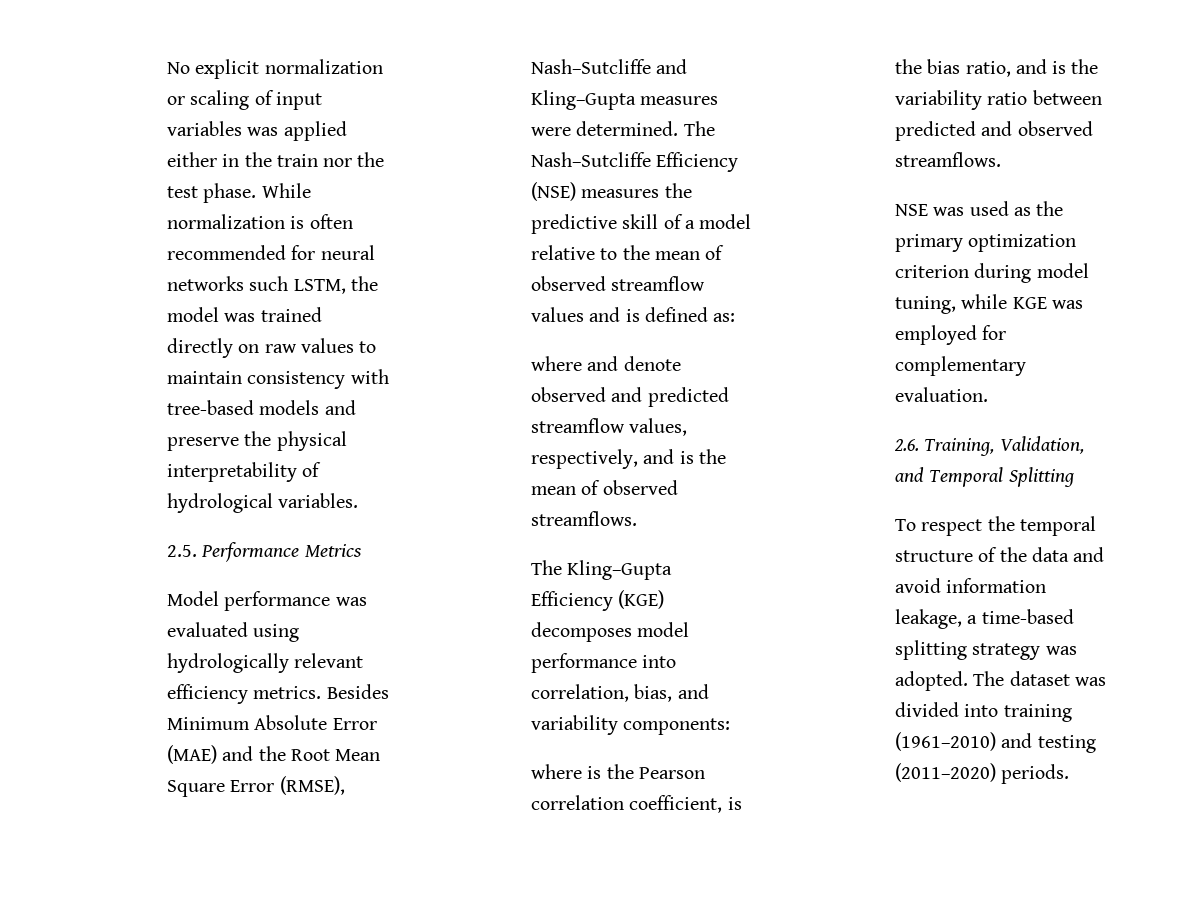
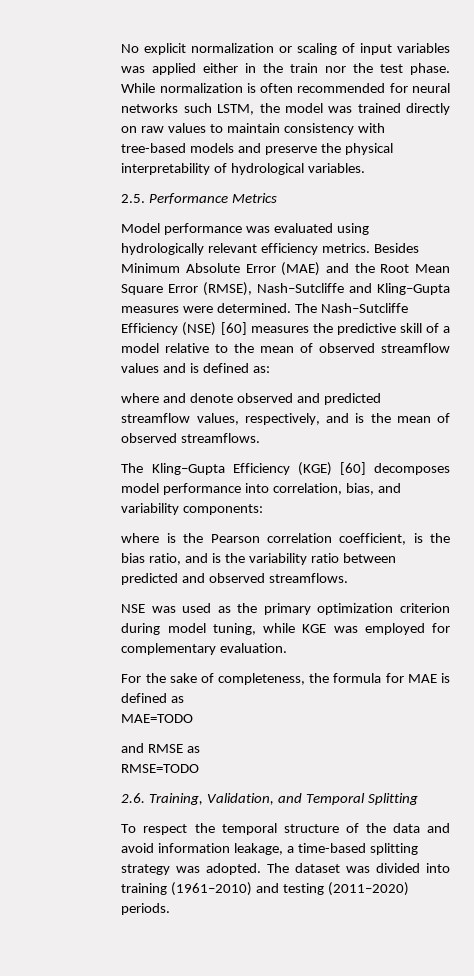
- The Nash–Sutcliffe Efficiency (NSE) measures the predictive skill of a model relative to the mean of observed streamflow values and is defined as:
+ The Nash–Sutcliffe Efficiency (NSE) [60] measures the predictive skill of a model relative to the mean of observed streamflow values and is defined as:
- The Kling–Gupta Efficiency (KGE) decomposes model performance into correlation, bias, and variability components:
+ The Kling–Gupta Efficiency (KGE) [60] decomposes model performance into correlation, bias, and variability components:
+ For the sake of completeness, the formula for MAE is defined as
+ MAE=TODO
+ and RMSE as
+ RMSE=TODO

